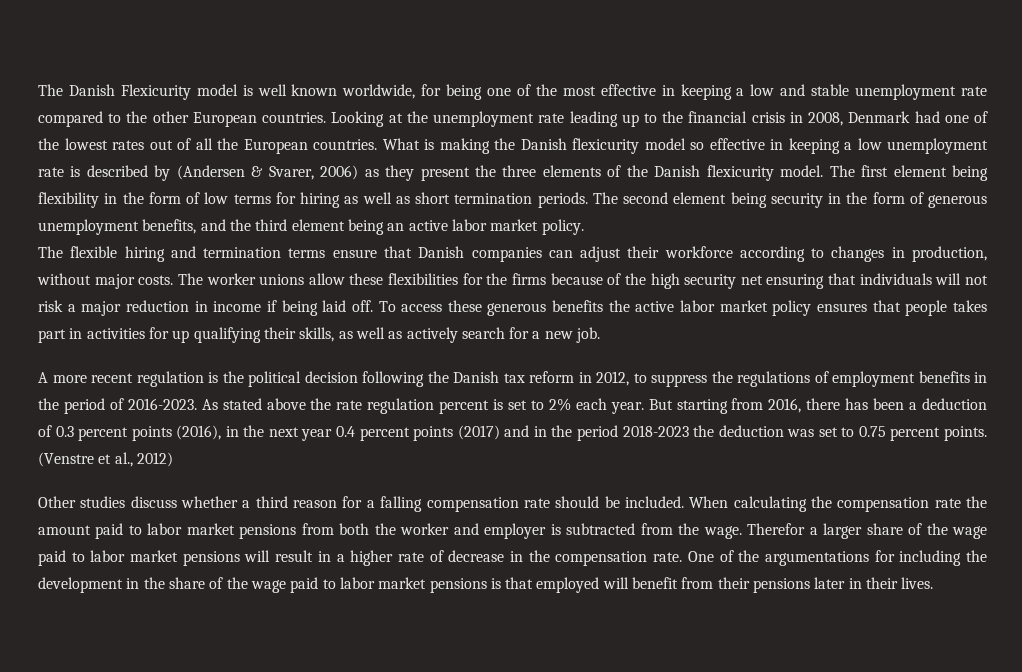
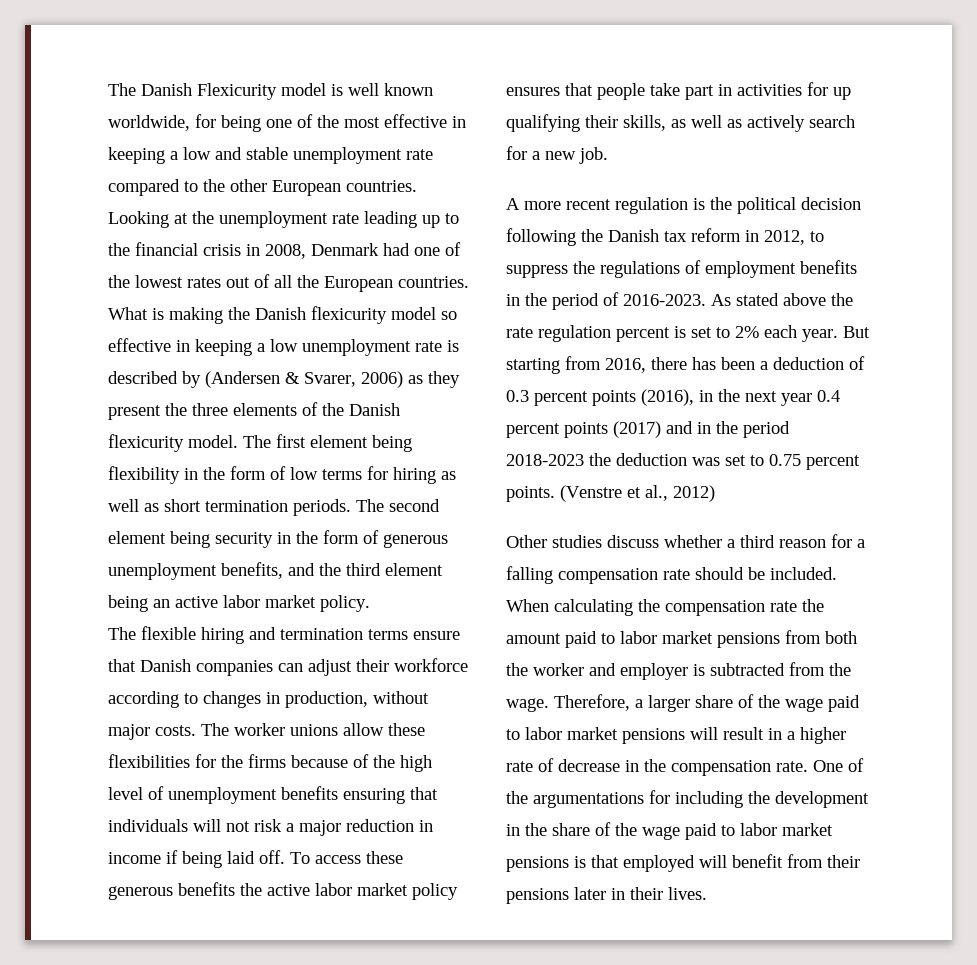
- The worker unions allow these flexibilities for the firms because of the high security net ensuring that individuals will not risk a major reduction in income if being laid off.
+ The worker unions allow these flexibilities for the firms because of the high level of unemployment benefits ensuring that individuals will not risk a major reduction in income if being laid off.
- To access these generous benefits the active labor market policy ensures that people takes part in activities for up qualifying their skills, as well as actively search for a new job.
+ To access these generous benefits the active labor market policy ensures that people take part in activities for up qualifying their skills, as well as actively search for a new job.
- Therefor a larger share of the wage paid to labor market pensions will result in a higher rate of decrease in the compensation rate.
+ Therefore, a larger share of the wage paid to labor market pensions will result in a higher rate of decrease in the compensation rate.

